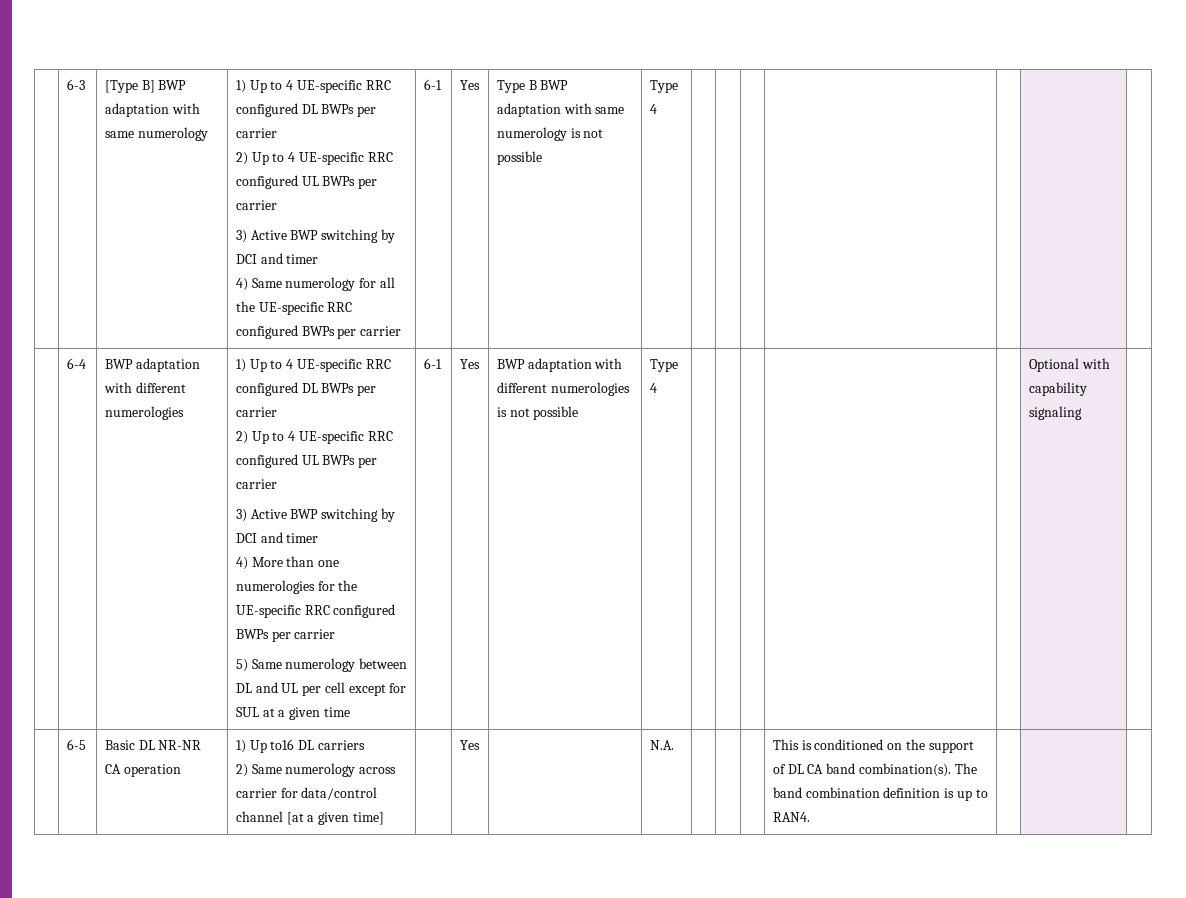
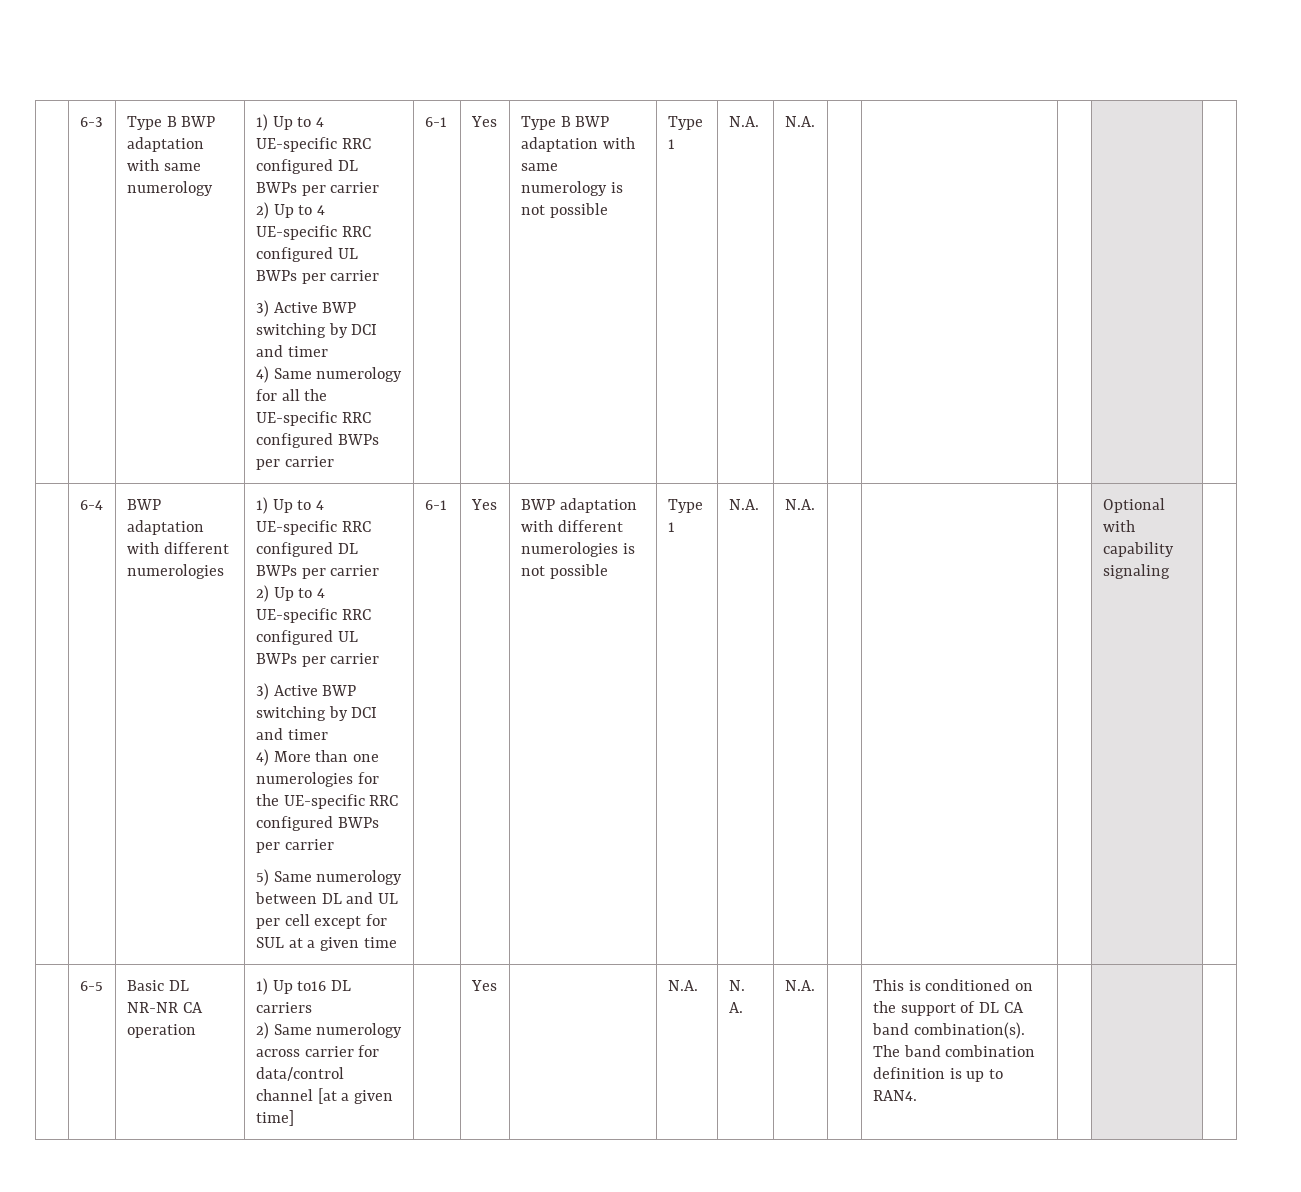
- 6-3 | [Type B] BWP adaptation with same numerology
+ 6-3 | Type B BWP adaptation with same numerology
- Type B BWP adaptation with same numerology is not possible | Type 4
+ Type B BWP adaptation with same numerology is not possible | Type 1 | N.A. | N.A.
- BWP adaptation with different numerologies is not possible | Type 4
+ BWP adaptation with different numerologies is not possible | Type 1 | N.A. | N.A.
+ N. A. | N.A.

